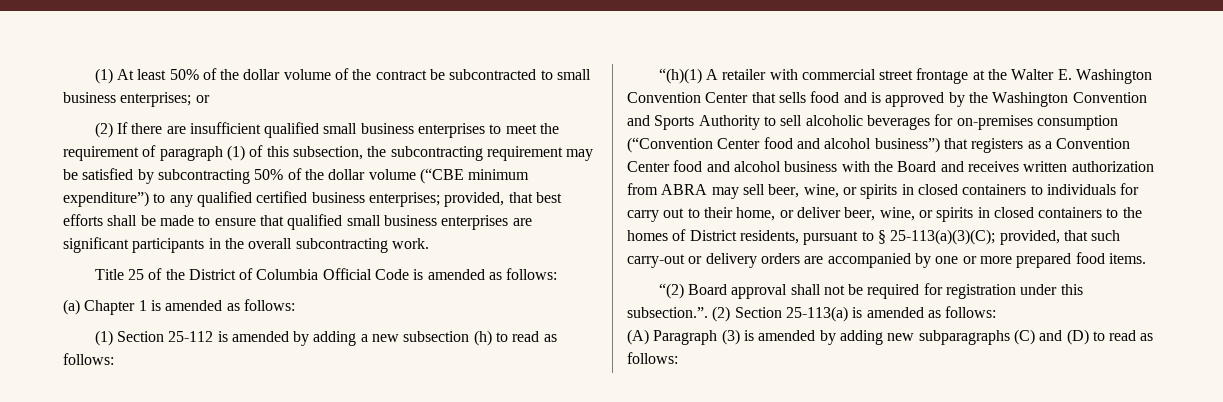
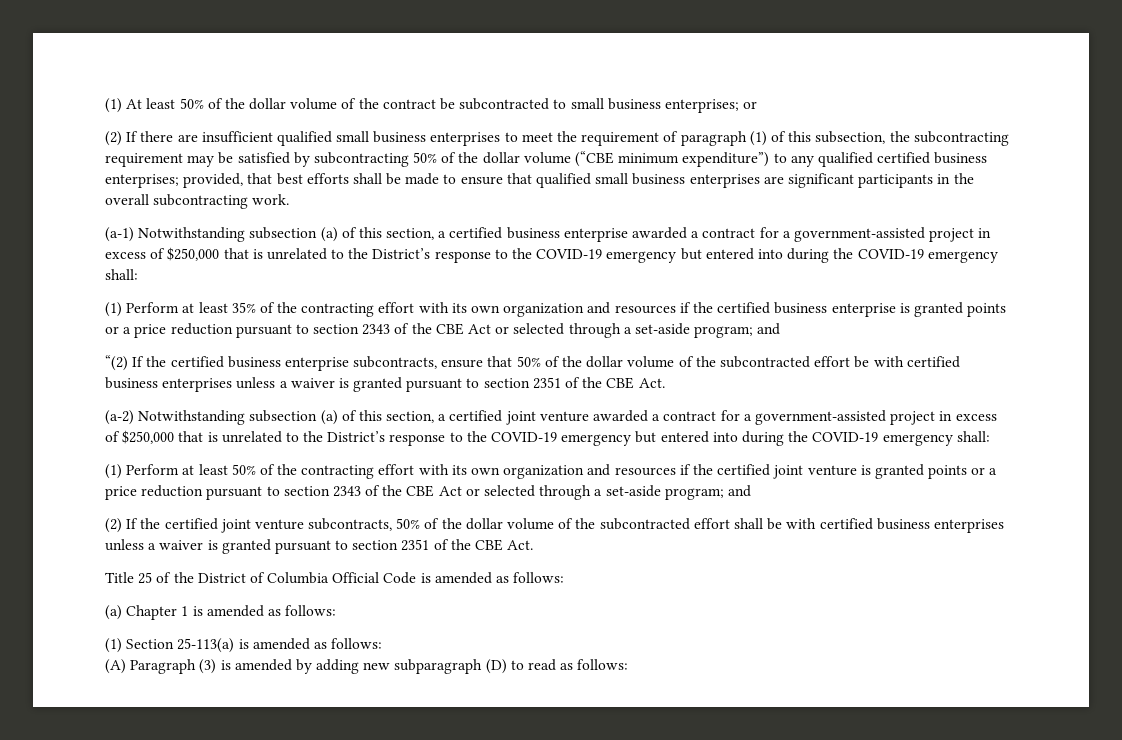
+ (a-1) Notwithstanding subsection (a) of this section, a certified business enterprise awarded a contract for a government-assisted project in excess of $250,000 that is unrelated to the District’s response to the COVID-19 emergency but entered into during the COVID-19 emergency shall:
+ (1) Perform at least 35% of the contracting effort with its own organization and resources if the certified business enterprise is granted points or a price reduction pursuant to section 2343 of the CBE Act or selected through a set-aside program; and
+ “(2) If the certified business enterprise subcontracts, ensure that 50% of the dollar volume of the subcontracted effort be with certified business enterprises unless a waiver is granted pursuant to section 2351 of the CBE Act.
+ (a-2) Notwithstanding subsection (a) of this section, a certified joint venture awarded a contract for a government-assisted project in excess of $250,000 that is unrelated to the District’s response to the COVID-19 emergency but entered into during the COVID-19 emergency shall:
+ (1) Perform at least 50% of the contracting effort with its own organization and resources if the certified joint venture is granted points or a price reduction pursuant to section 2343 of the CBE Act or selected through a set-aside program; and
+ (2) If the certified joint venture subcontracts, 50% of the dollar volume of the subcontracted effort shall be with certified business enterprises unless a waiver is granted pursuant to section 2351 of the CBE Act.
- (1) Section 25-112 is amended by adding a new subsection (h) to read as follows:
- “(h)(1) A retailer with commercial street frontage at the Walter E. Washington Convention Center that sells food and is approved by the Washington Convention and Sports Authority to sell alcoholic beverages for on-premises consumption (“Convention Center food and alcohol business”) that registers as a Convention Center food and alcohol business with the Board and receives written authorization from ABRA may sell beer, wine, or spirits in closed containers to individuals for carry out to their home, or deliver beer, wine, or spirits in closed containers to the homes of District residents, pursuant to § 25-113(a)(3)(C); provided, that such carry-out or delivery orders are accompanied by one or more prepared food items.
- “(2) Board approval shall not be required for registration under this subsection.”. (2) Section 25-113(a) is amended as follows:
+ (1) Section 25-113(a) is amended as follows:
- (A) Paragraph (3) is amended by adding new subparagraphs (C) and (D) to read as follows:
+ (A) Paragraph (3) is amended by adding new subparagraph (D) to read as follows:

